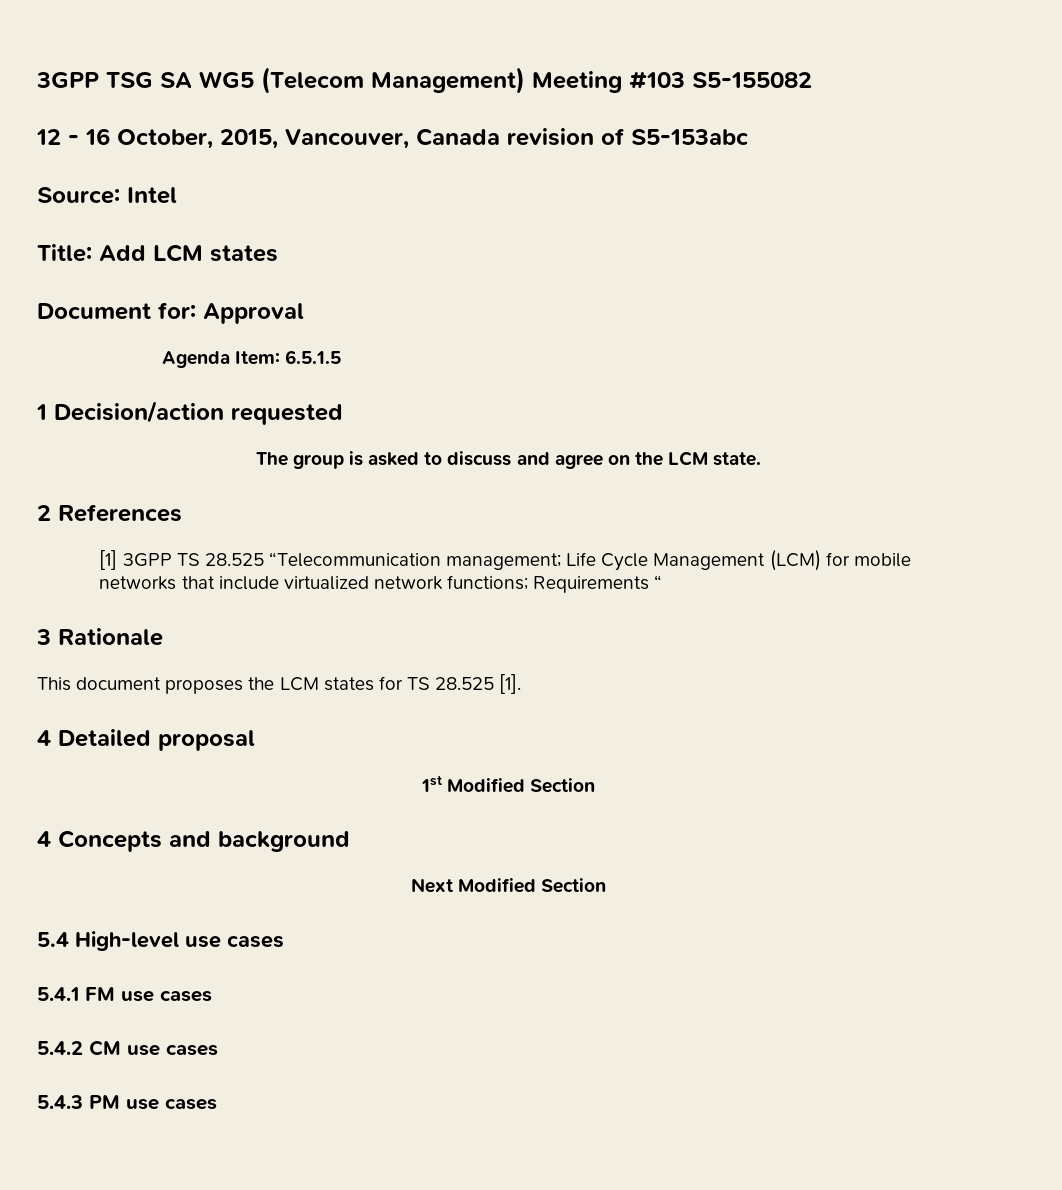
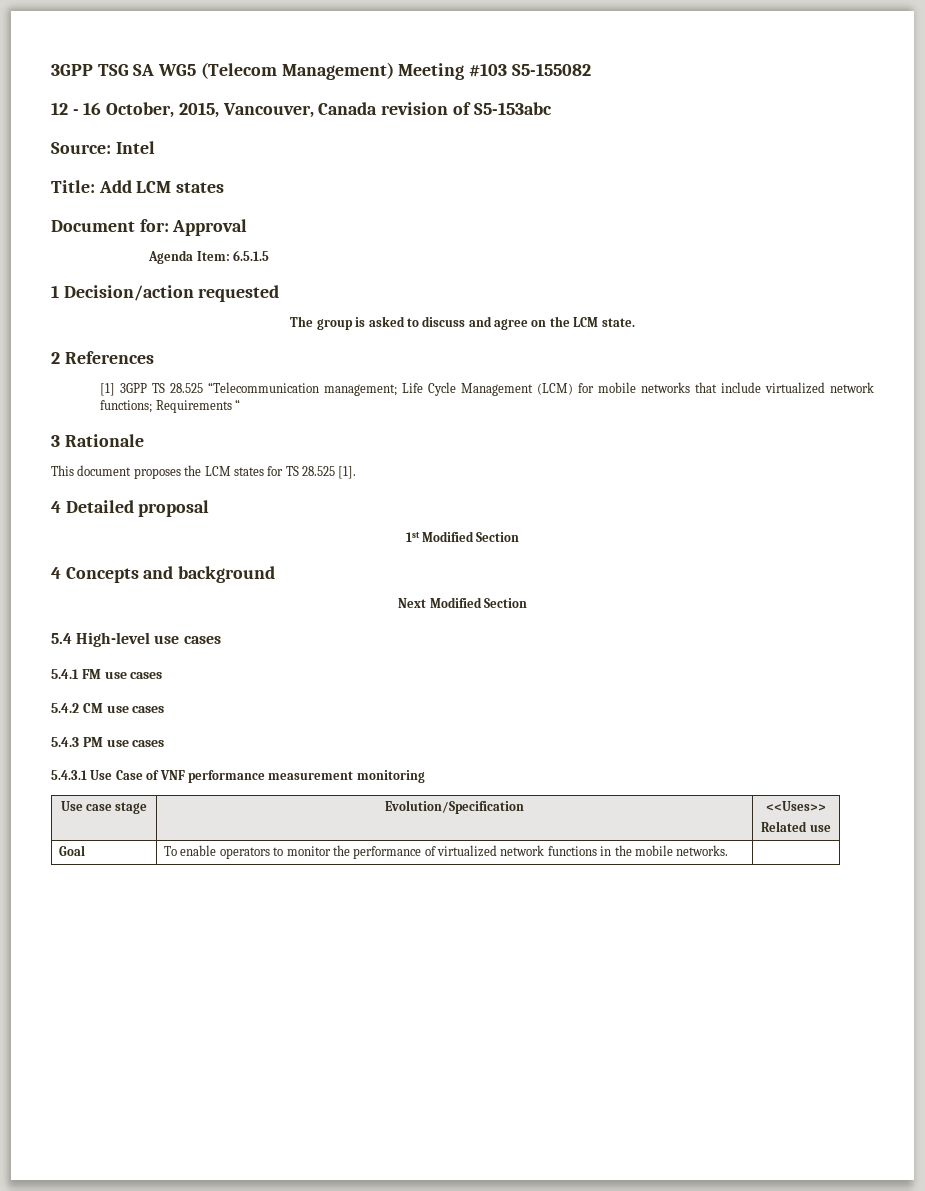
+ 5.4.3.1 Use Case of VNF performance measurement monitoring
+ Use case stage | Evolution/Specification | <<Uses>>
+ Related use
+ Goal | To enable operators to monitor the performance of virtualized network functions in the mobile networks. |

